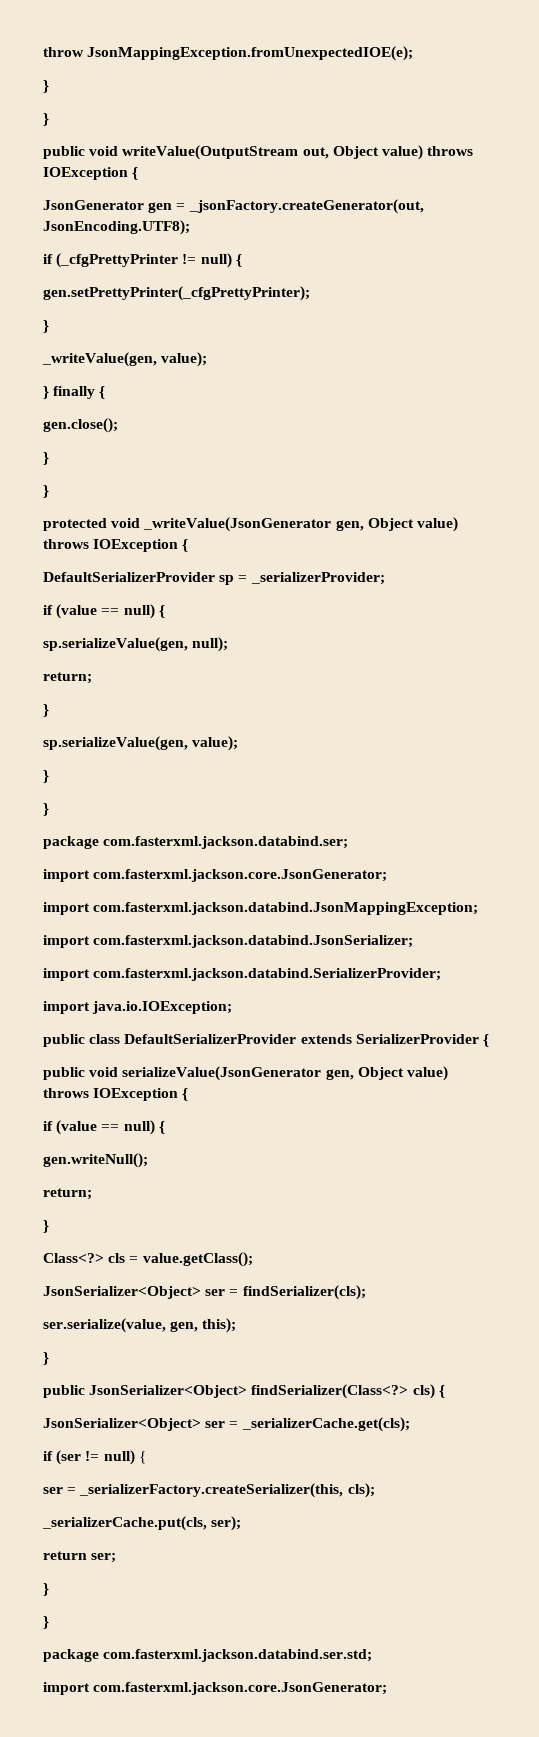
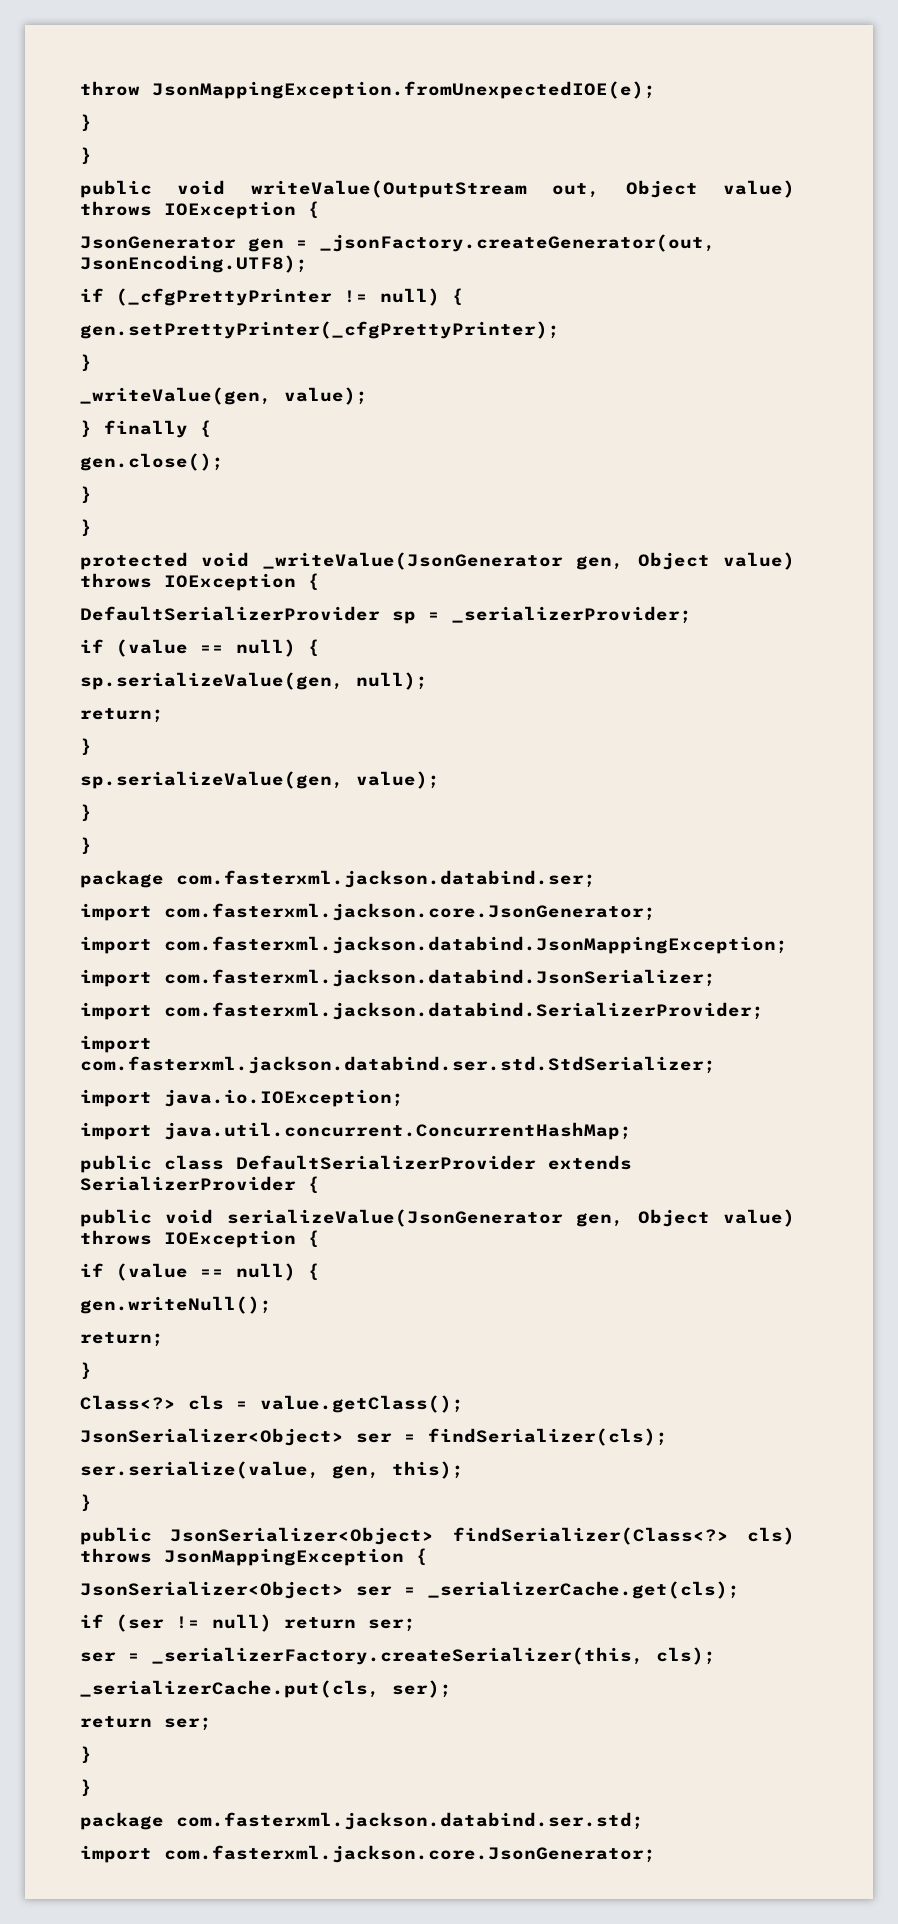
+ import com.fasterxml.jackson.databind.ser.std.StdSerializer;
+ import java.util.concurrent.ConcurrentHashMap;
- public JsonSerializer<Object> findSerializer(Class<?> cls) {
+ public JsonSerializer<Object> findSerializer(Class<?> cls) throws JsonMappingException {
- if (ser != null) {
+ if (ser != null) return ser;

